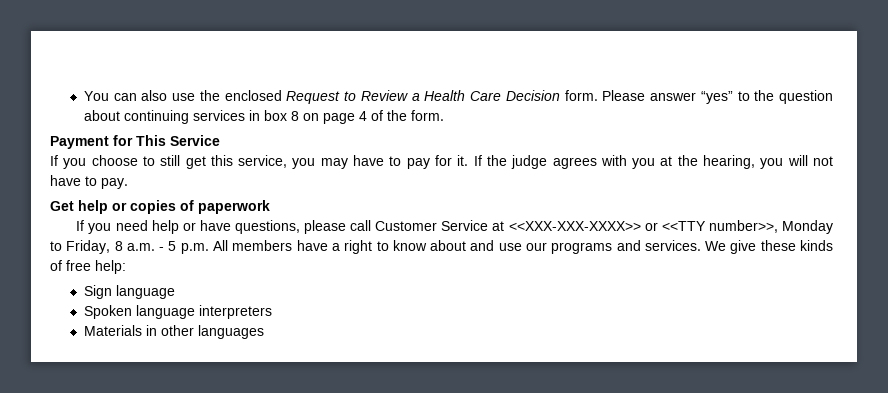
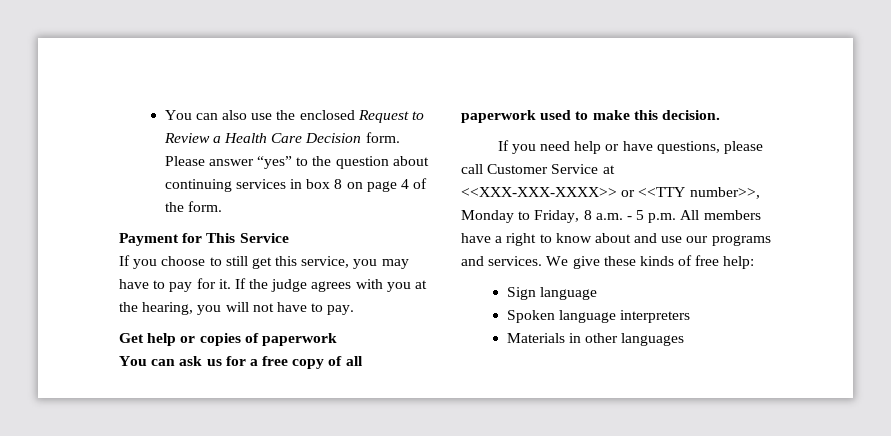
+ You can ask us for a free copy of all paperwork used to make this decision.

